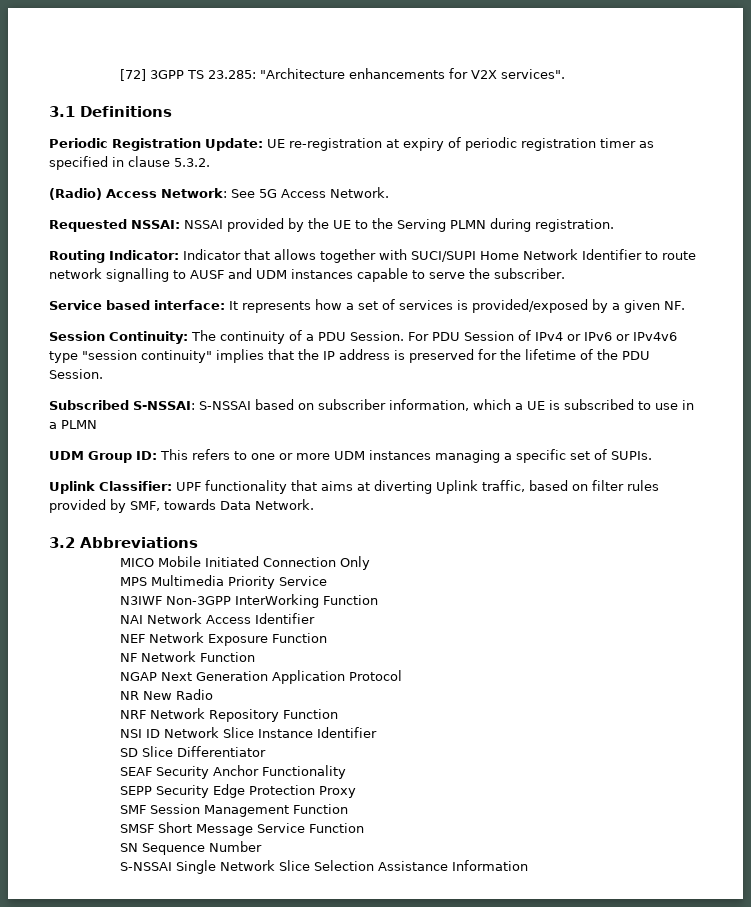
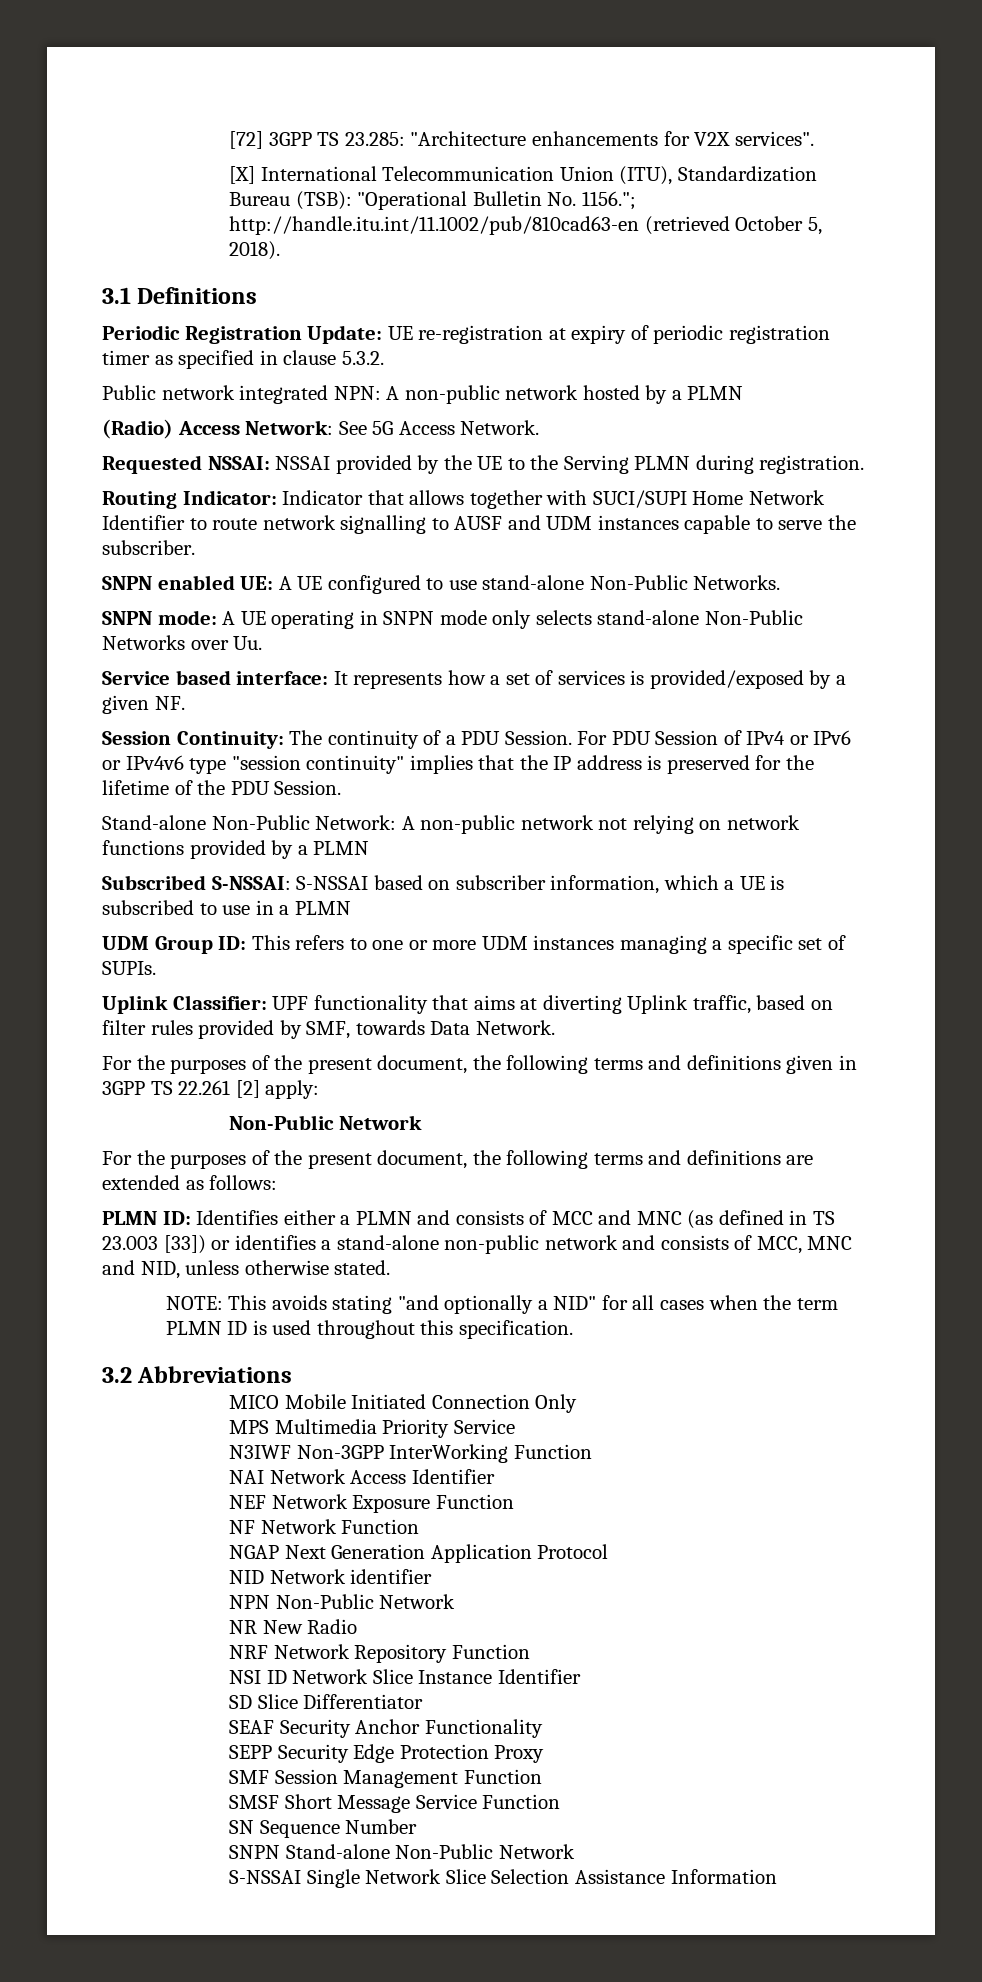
+ [X] International Telecommunication Union (ITU), Standardization Bureau (TSB): "Operational Bulletin No. 1156."; http://handle.itu.int/11.1002/pub/810cad63-en (retrieved October 5, 2018).
+ Public network integrated NPN: A non-public network hosted by a PLMN
+ SNPN enabled UE: A UE configured to use stand-alone Non-Public Networks.
+ SNPN mode: A UE operating in SNPN mode only selects stand-alone Non-Public Networks over Uu.
+ Stand-alone Non-Public Network: A non-public network not relying on network functions provided by a PLMN
+ For the purposes of the present document, the following terms and definitions given in 3GPP TS 22.261 [2] apply:
+ Non-Public Network
+ For the purposes of the present document, the following terms and definitions are extended as follows:
+ PLMN ID: Identifies either a PLMN and consists of MCC and MNC (as defined in TS 23.003 [33]) or identifies a stand-alone non-public network and consists of MCC, MNC and NID, unless otherwise stated.
+ NOTE: This avoids stating "and optionally a NID" for all cases when the term PLMN ID is used throughout this specification.
+ NID Network identifier
+ NPN Non-Public Network
+ SNPN Stand-alone Non-Public Network

